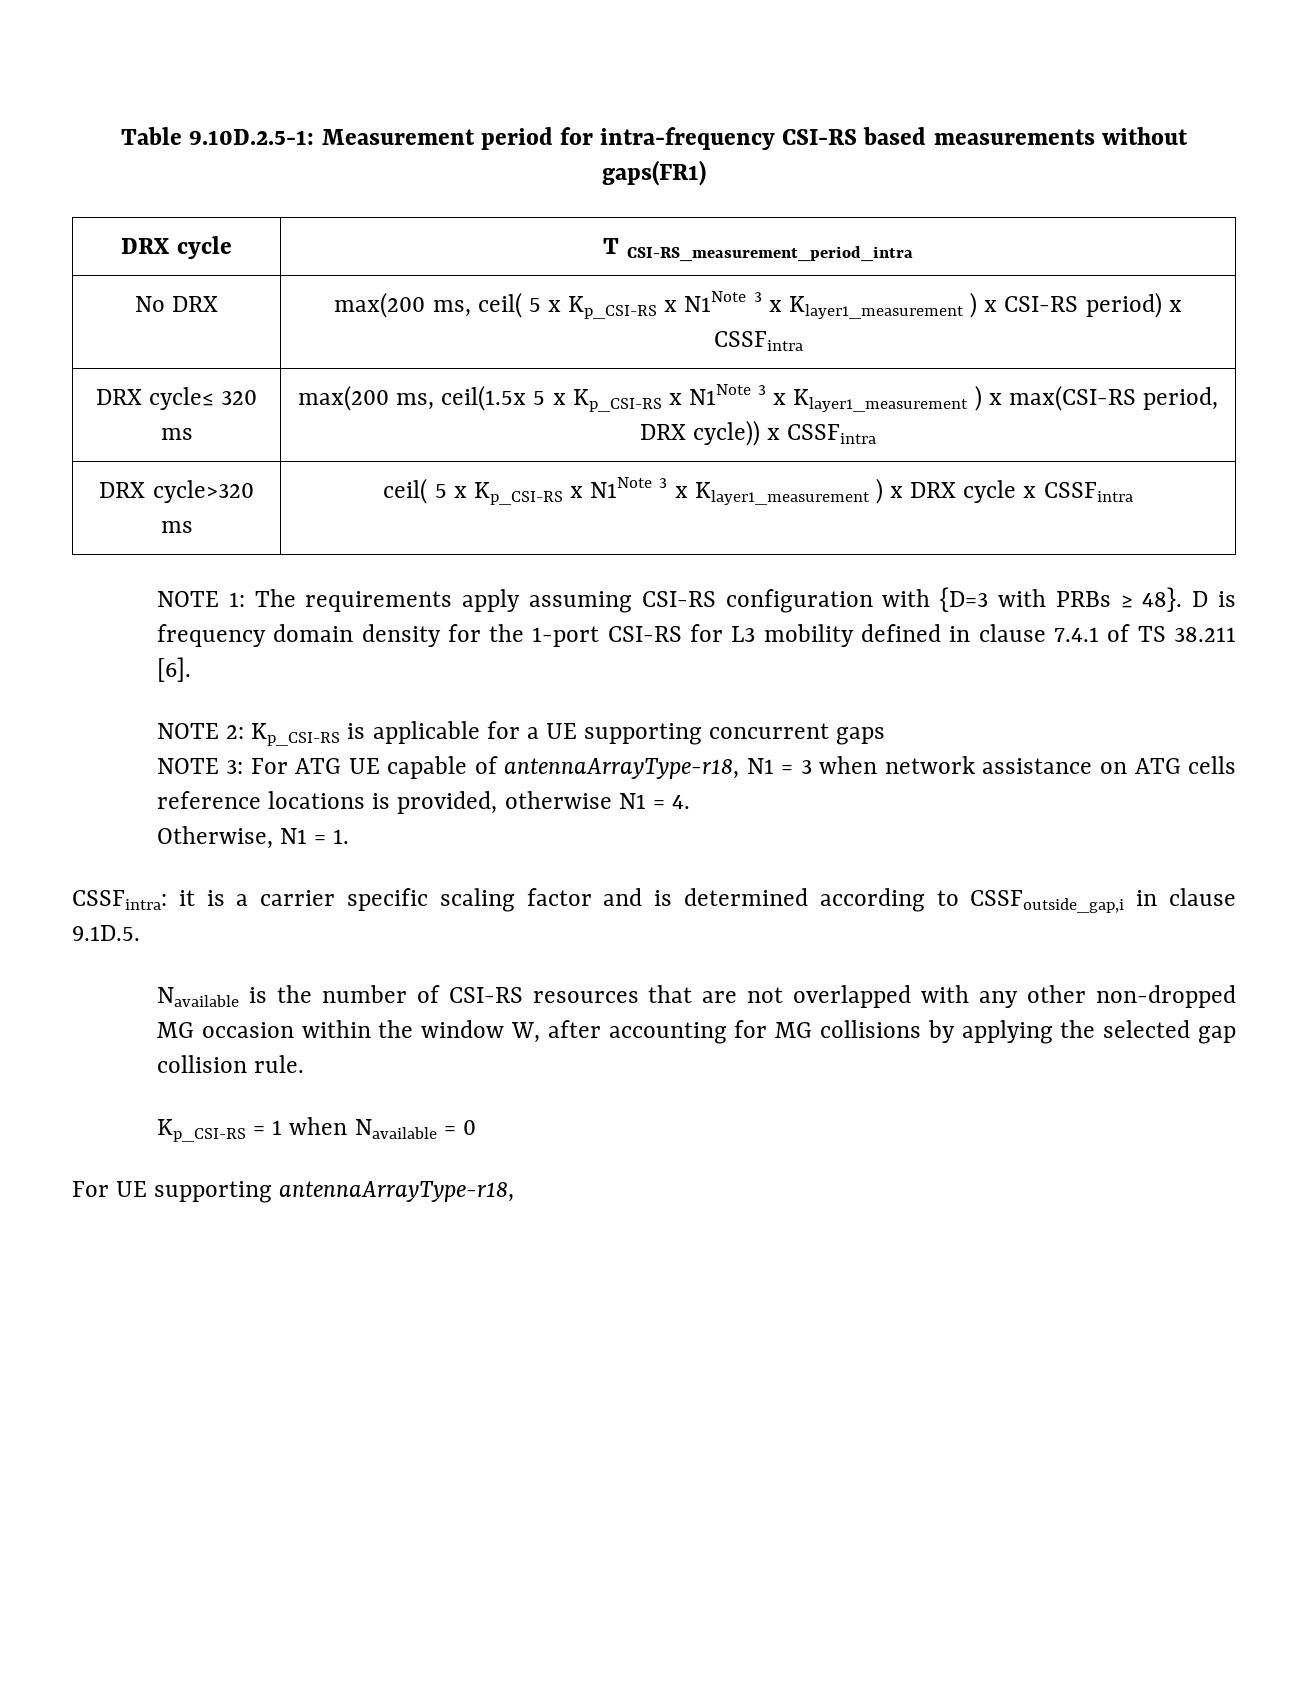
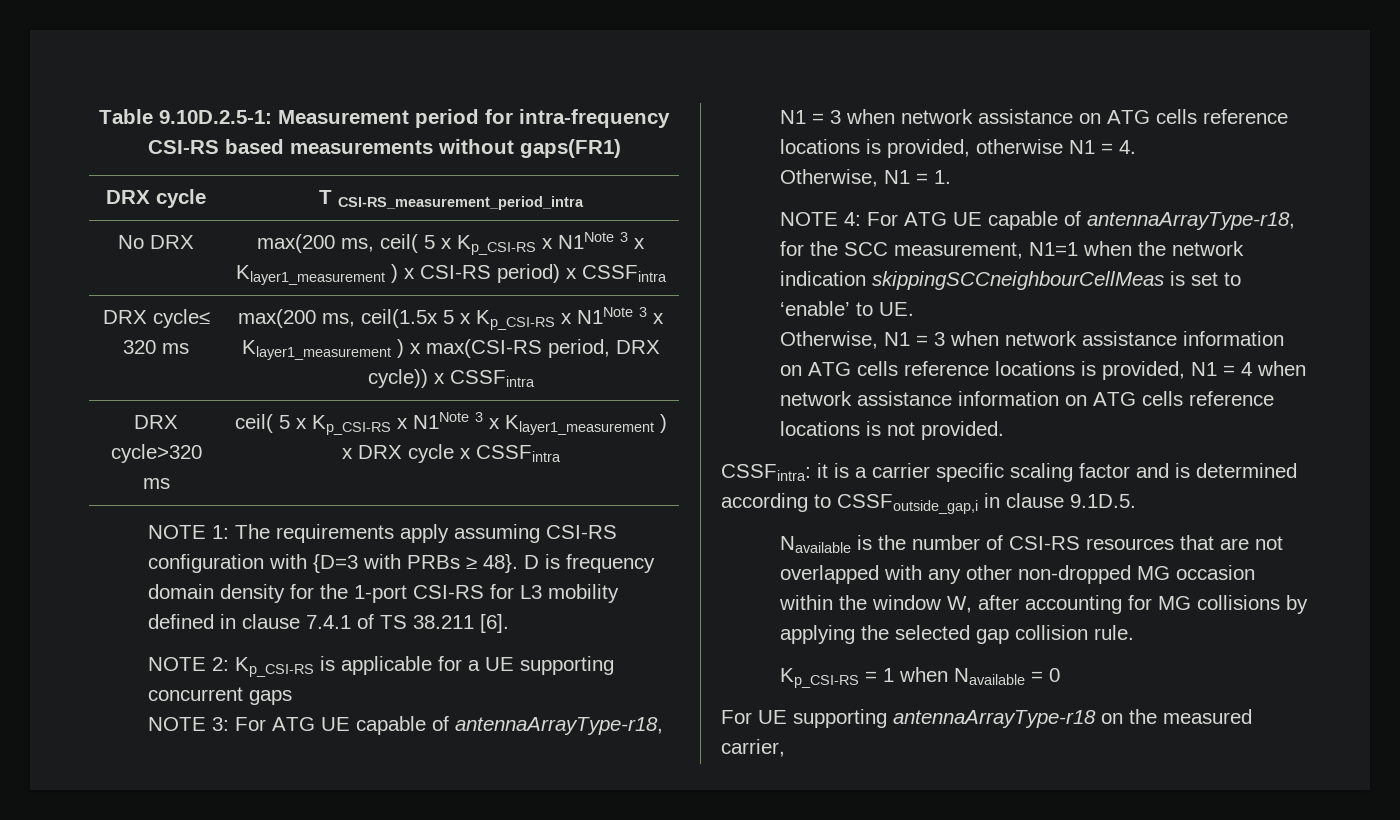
+ NOTE 4: For ATG UE capable of antennaArrayType-r18, for the SCC measurement, N1=1 when the network indication skippingSCCneighbourCellMeas is set to ‘enable’ to UE.
+ Otherwise, N1 = 3 when network assistance information on ATG cells reference locations is provided, N1 = 4 when network assistance information on ATG cells reference locations is not provided.
- For UE supporting antennaArrayType-r18,
+ For UE supporting antennaArrayType-r18 on the measured carrier,

